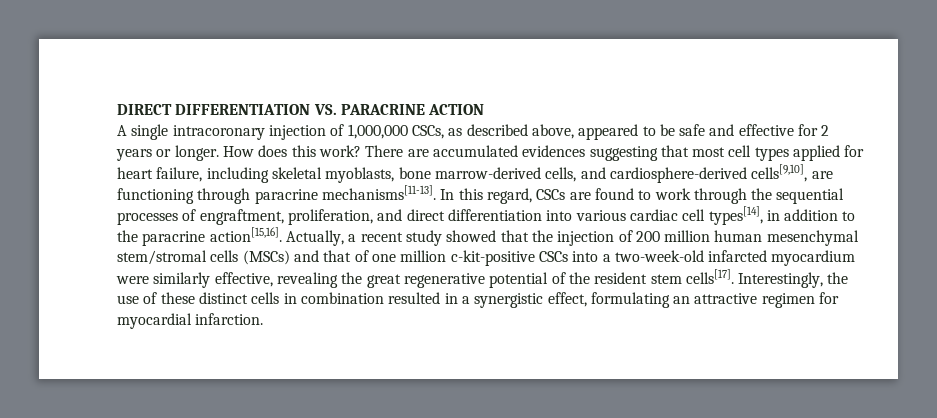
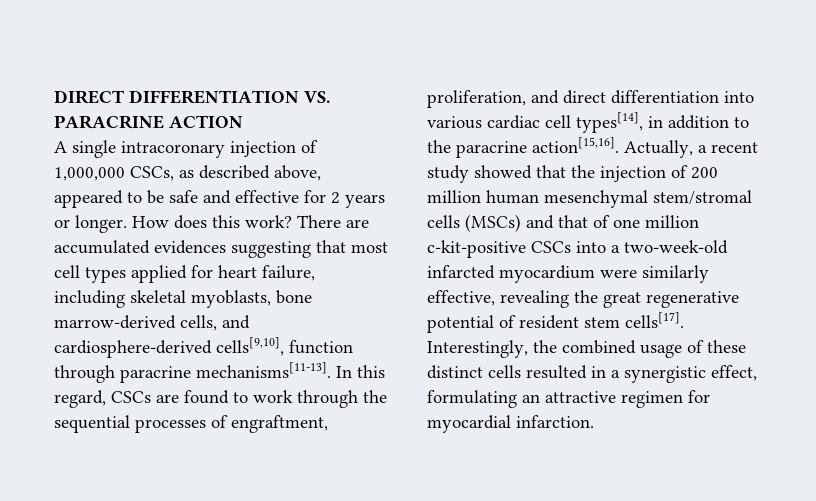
- There are accumulated evidences suggesting that most cell types applied for heart failure, including skeletal myoblasts, bone marrow-derived cells, and cardiosphere-derived cells[9,10], are functioning through paracrine mechanisms[11-13].
+ There are accumulated evidences suggesting that most cell types applied for heart failure, including skeletal myoblasts, bone marrow-derived cells, and cardiosphere-derived cells[9,10], function through paracrine mechanisms[11-13].
- Actually, a recent study showed that the injection of 200 million human mesenchymal stem/stromal cells (MSCs) and that of one million c-kit-positive CSCs into a two-week-old infarcted myocardium were similarly effective, revealing the great regenerative potential of the resident stem cells[17].
+ Actually, a recent study showed that the injection of 200 million human mesenchymal stem/stromal cells (MSCs) and that of one million c-kit-positive CSCs into a two-week-old infarcted myocardium were similarly effective, revealing the great regenerative potential of resident stem cells[17].
- Interestingly, the use of these distinct cells in combination resulted in a synergistic effect, formulating an attractive regimen for myocardial infarction.
+ Interestingly, the combined usage of these distinct cells resulted in a synergistic effect, formulating an attractive regimen for myocardial infarction.

